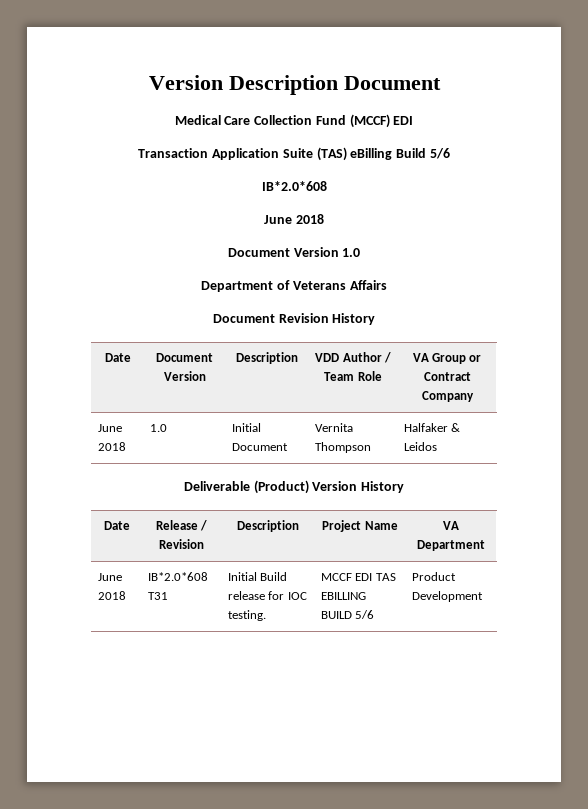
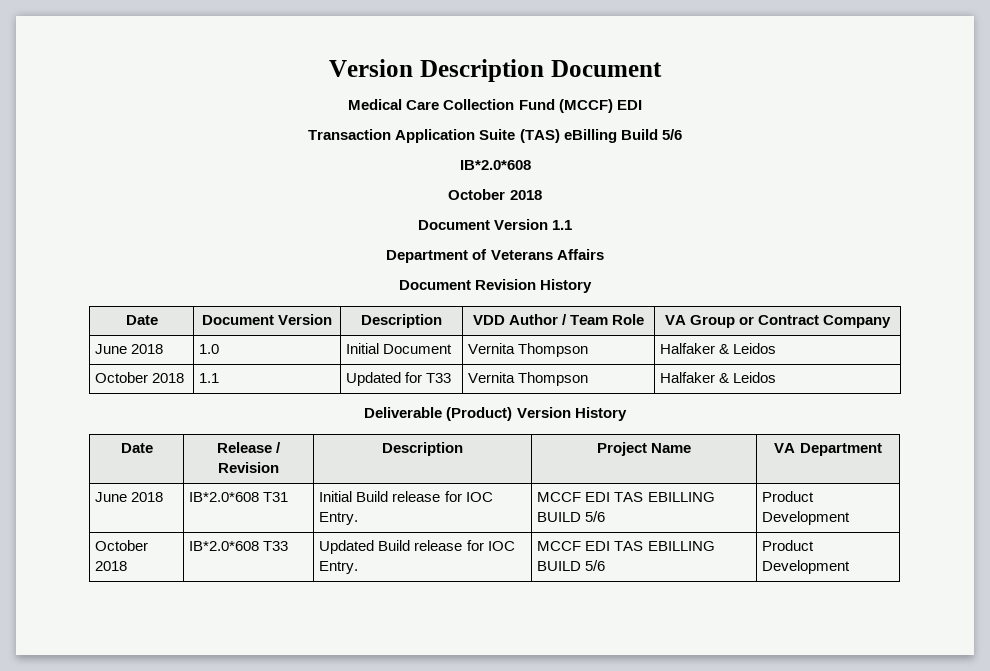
  Transaction Application Suite (TAS) eBilling Build 5/6
  IB*2.0*608
- June 2018
+ October 2018
- Document Version 1.0
+ Document Version 1.1
+ October 2018 | 1.1 | Updated for T33 | Vernita Thompson | Halfaker & Leidos
- June 2018 | IB*2.0*608 T31 | Initial Build release for IOC testing. | MCCF EDI TAS EBILLING BUILD 5/6 | Product Development
+ June 2018 | IB*2.0*608 T31 | Initial Build release for IOC Entry. | MCCF EDI TAS EBILLING BUILD 5/6 | Product Development
+ October 2018 | IB*2.0*608 T33 | Updated Build release for IOC Entry. | MCCF EDI TAS EBILLING BUILD 5/6 | Product Development

